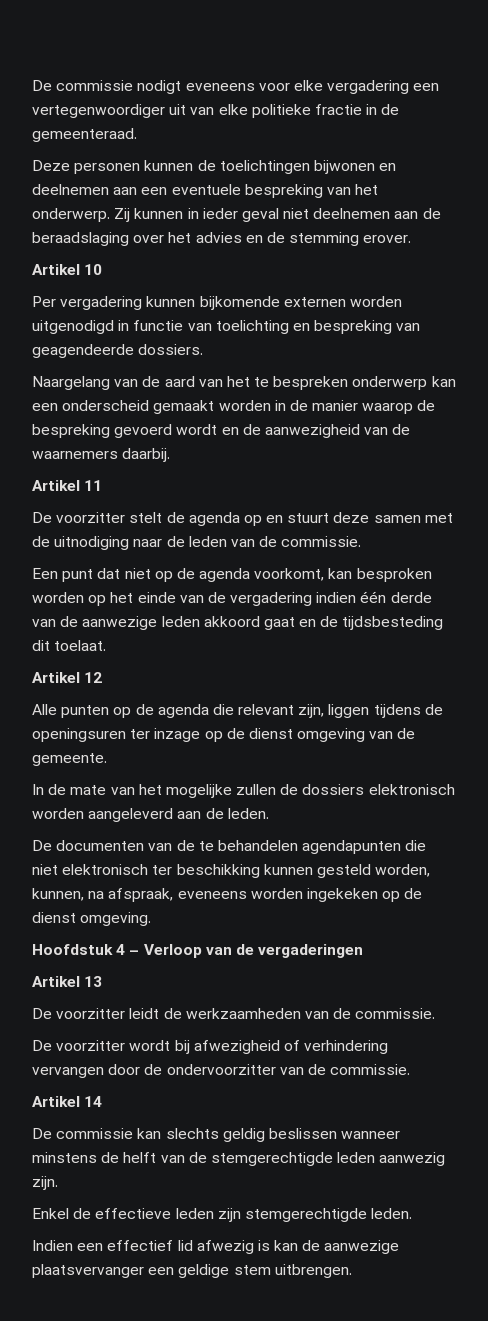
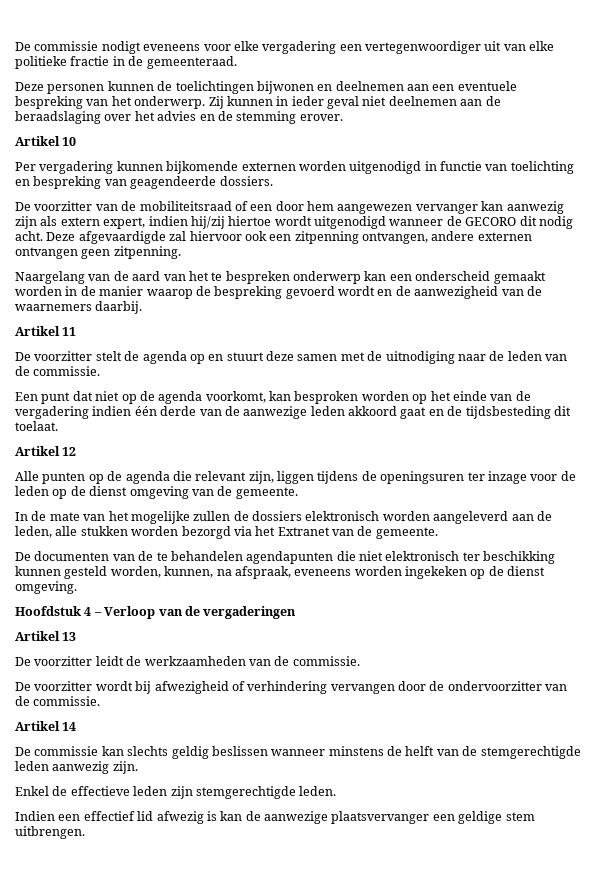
+ De voorzitter van de mobiliteitsraad of een door hem aangewezen vervanger kan aanwezig zijn als extern expert, indien hij/zij hiertoe wordt uitgenodigd wanneer de GECORO dit nodig acht. Deze afgevaardigde zal hiervoor ook een zitpenning ontvangen, andere externen ontvangen geen zitpenning.
- Alle punten op de agenda die relevant zijn, liggen tijdens de openingsuren ter inzage op de dienst omgeving van de gemeente.
+ Alle punten op de agenda die relevant zijn, liggen tijdens de openingsuren ter inzage voor de leden op de dienst omgeving van de gemeente.
- In de mate van het mogelijke zullen de dossiers elektronisch worden aangeleverd aan de leden.
+ In de mate van het mogelijke zullen de dossiers elektronisch worden aangeleverd aan de leden, alle stukken worden bezorgd via het Extranet van de gemeente.

